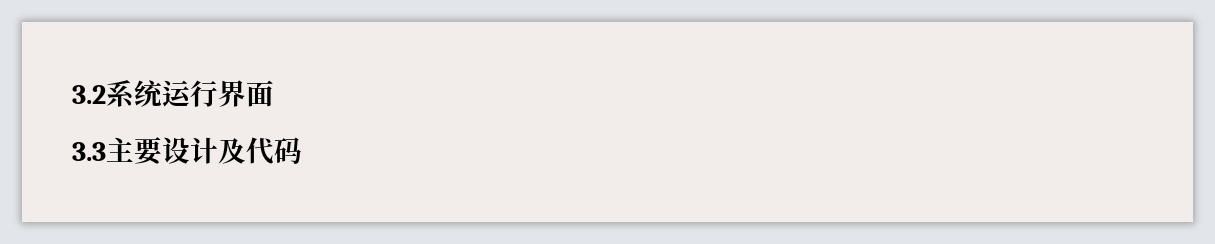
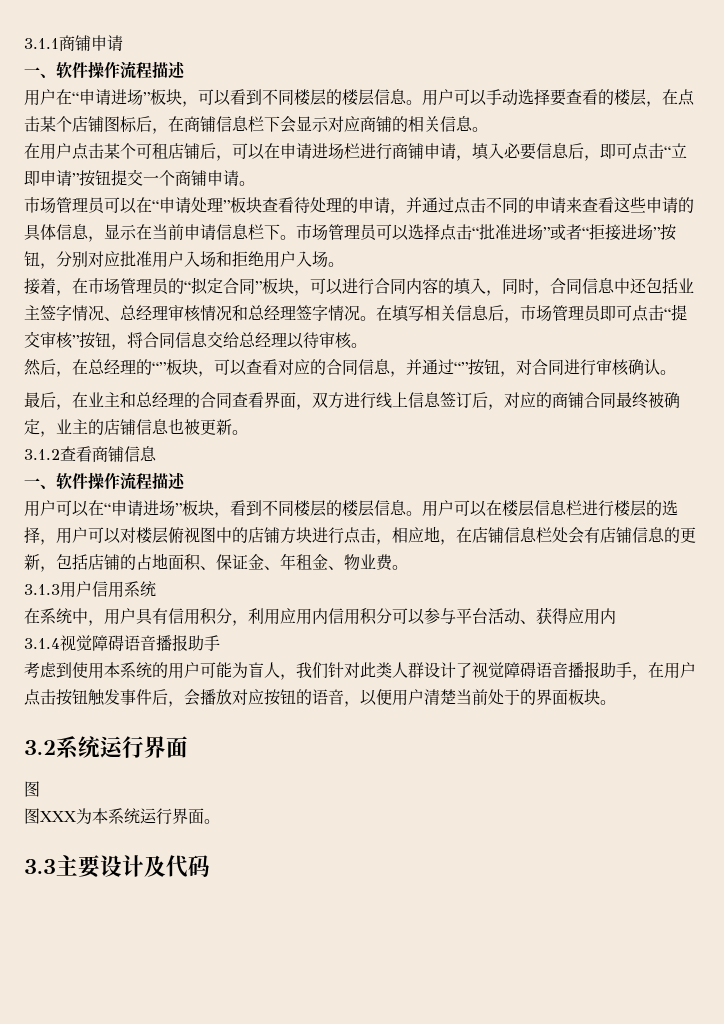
+ 3.1.1商铺申请
+ 一、软件操作流程描述
+ 用户在“申请进场”板块，可以看到不同楼层的楼层信息。用户可以手动选择要查看的楼层，在点击某个店铺图标后，在商铺信息栏下会显示对应商铺的相关信息。
+ 在用户点击某个可租店铺后，可以在申请进场栏进行商铺申请，填入必要信息后，即可点击“立即申请”按钮提交一个商铺申请。
+ 市场管理员可以在“申请处理”板块查看待处理的申请，并通过点击不同的申请来查看这些申请的具体信息，显示在当前申请信息栏下。市场管理员可以选择点击“批准进场”或者“拒接进场”按钮，分别对应批准用户入场和拒绝用户入场。
+ 接着，在市场管理员的“拟定合同”板块，可以进行合同内容的填入，同时，合同信息中还包括业主签字情况、总经理审核情况和总经理签字情况。在填写相关信息后，市场管理员即可点击“提交审核”按钮，将合同信息交给总经理以待审核。
+ 然后，在总经理的“”板块，可以查看对应的合同信息，并通过“”按钮，对合同进行审核确认。
+ 最后，在业主和总经理的合同查看界面，双方进行线上信息签订后，对应的商铺合同最终被确定，业主的店铺信息也被更新。
+ 3.1.2查看商铺信息
+ 一、软件操作流程描述
+ 用户可以在“申请进场”板块，看到不同楼层的楼层信息。用户可以在楼层信息栏进行楼层的选择，用户可以对楼层俯视图中的店铺方块进行点击，相应地，在店铺信息栏处会有店铺信息的更新，包括店铺的占地面积、保证金、年租金、物业费。
+ 3.1.3用户信用系统
+ 在系统中，用户具有信用积分，利用应用内信用积分可以参与平台活动、获得应用内
+ 3.1.4视觉障碍语音播报助手
+ 考虑到使用本系统的用户可能为盲人，我们针对此类人群设计了视觉障碍语音播报助手，在用户点击按钮触发事件后，会播放对应按钮的语音，以便用户清楚当前处于的界面板块。
  3.2系统运行界面
+ 图
+ 图XXX为本系统运行界面。

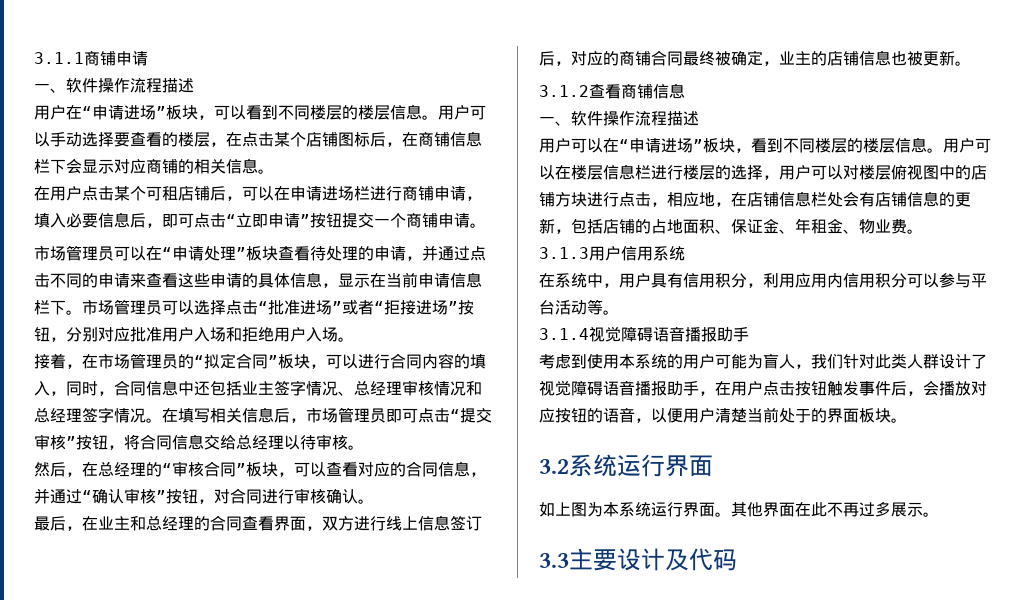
- 然后，在总经理的“”板块，可以查看对应的合同信息，并通过“”按钮，对合同进行审核确认。
+ 然后，在总经理的“审核合同”板块，可以查看对应的合同信息，并通过“确认审核”按钮，对合同进行审核确认。
- 在系统中，用户具有信用积分，利用应用内信用积分可以参与平台活动、获得应用内
+ 在系统中，用户具有信用积分，利用应用内信用积分可以参与平台活动等。
  3.2系统运行界面
- 图
- 图XXX为本系统运行界面。
+ 如上图为本系统运行界面。其他界面在此不再过多展示。

